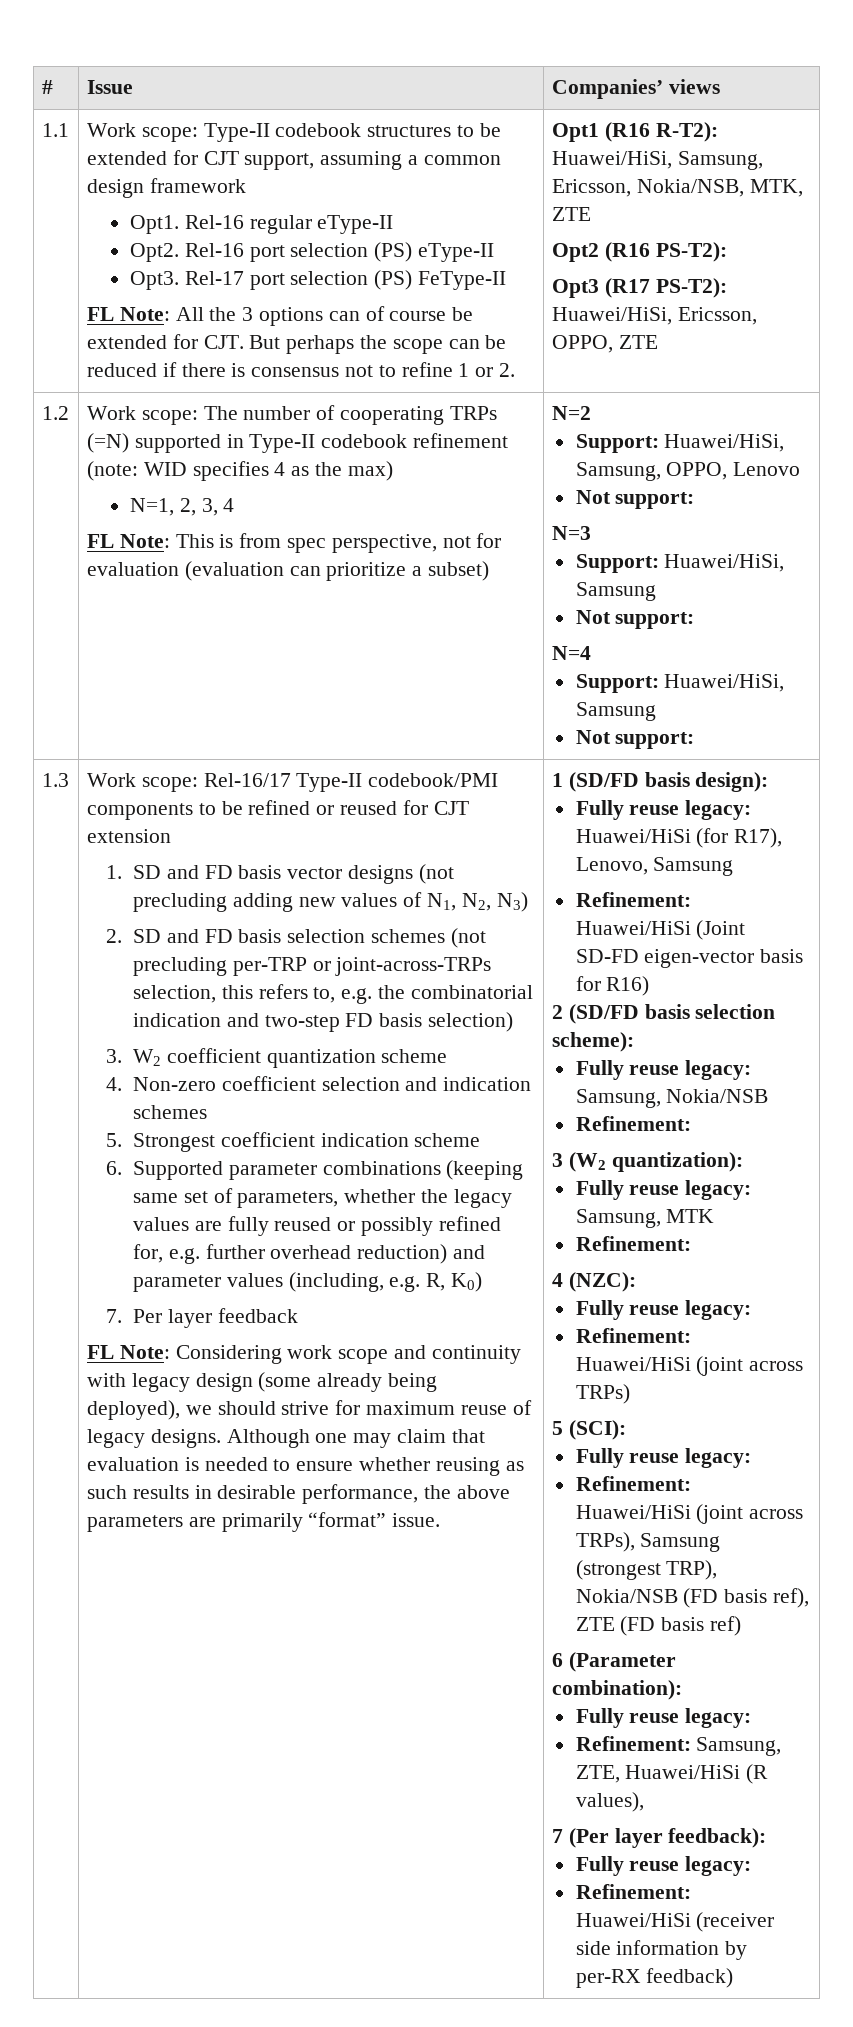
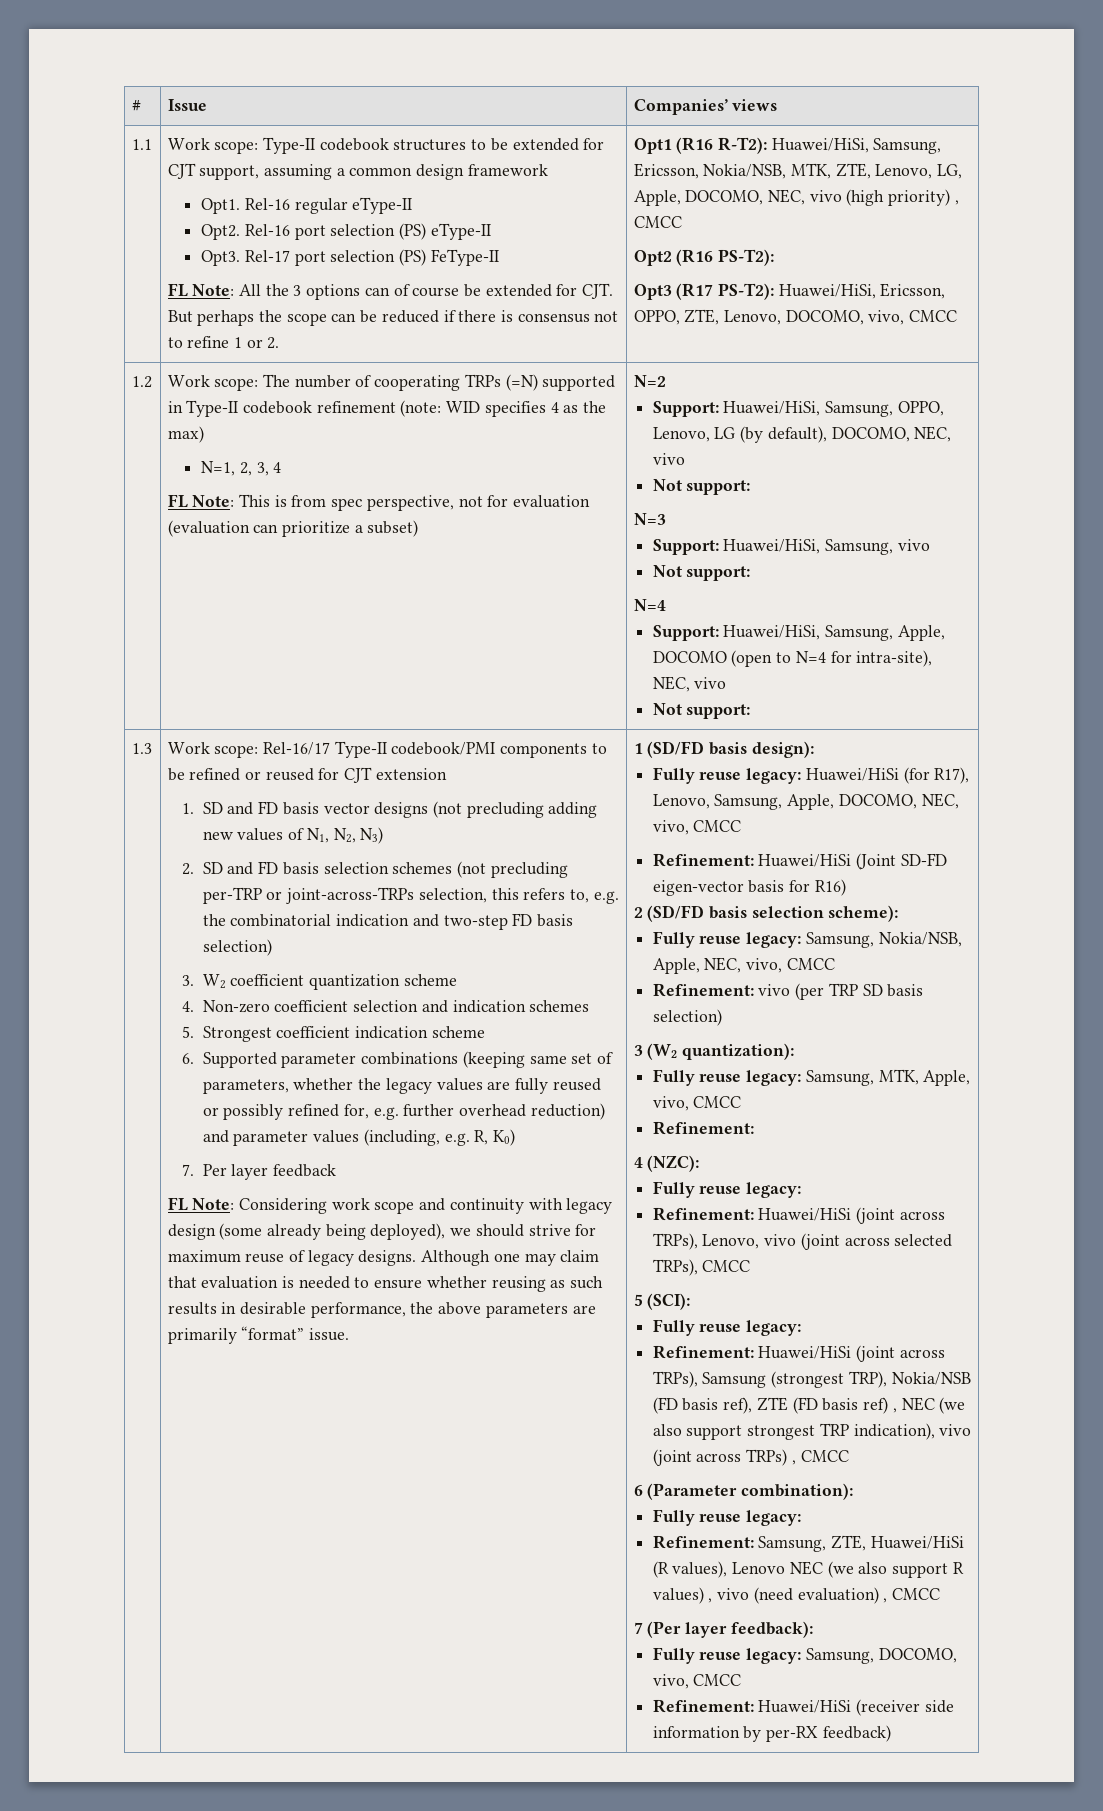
- Opt1 (R16 R-T2): Huawei/HiSi, Samsung, Ericsson, Nokia/NSB, MTK, ZTE
+ Opt1 (R16 R-T2): Huawei/HiSi, Samsung, Ericsson, Nokia/NSB, MTK, ZTE, Lenovo, LG, Apple, DOCOMO, NEC, vivo (high priority) , CMCC
- Opt3 (R17 PS-T2): Huawei/HiSi, Ericsson, OPPO, ZTE
+ Opt3 (R17 PS-T2): Huawei/HiSi, Ericsson, OPPO, ZTE, Lenovo, DOCOMO, vivo, CMCC
- Support: Huawei/HiSi, Samsung, OPPO, Lenovo
+ Support: Huawei/HiSi, Samsung, OPPO, Lenovo, LG (by default), DOCOMO, NEC, vivo
  N=3
- Support: Huawei/HiSi, Samsung
+ Support: Huawei/HiSi, Samsung, vivo
  Not support:
  N=4
- Support: Huawei/HiSi, Samsung
+ Support: Huawei/HiSi, Samsung, Apple, DOCOMO (open to N=4 for intra-site), NEC, vivo
- Fully reuse legacy: Huawei/HiSi (for R17), Lenovo, Samsung
+ Fully reuse legacy: Huawei/HiSi (for R17), Lenovo, Samsung, Apple, DOCOMO, NEC, vivo, CMCC
- Fully reuse legacy: Samsung, Nokia/NSB
- Refinement:
+ Fully reuse legacy: Samsung, Nokia/NSB, Apple, NEC, vivo, CMCC
+ Refinement: vivo (per TRP SD basis selection)
- Fully reuse legacy: Samsung, MTK
+ Fully reuse legacy: Samsung, MTK, Apple, vivo, CMCC
- Refinement: Huawei/HiSi (joint across TRPs)
+ Refinement: Huawei/HiSi (joint across TRPs), Lenovo, vivo (joint across selected TRPs), CMCC
- Refinement: Huawei/HiSi (joint across TRPs), Samsung (strongest TRP), Nokia/NSB (FD basis ref), ZTE (FD basis ref)
+ Refinement: Huawei/HiSi (joint across TRPs), Samsung (strongest TRP), Nokia/NSB (FD basis ref), ZTE (FD basis ref) , NEC (we also support strongest TRP indication), vivo (joint across TRPs) , CMCC
- Refinement: Samsung, ZTE, Huawei/HiSi (R values),
+ Refinement: Samsung, ZTE, Huawei/HiSi (R values), Lenovo NEC (we also support R values) , vivo (need evaluation) , CMCC
  7 (Per layer feedback):
- Fully reuse legacy:
+ Fully reuse legacy: Samsung, DOCOMO, vivo, CMCC

